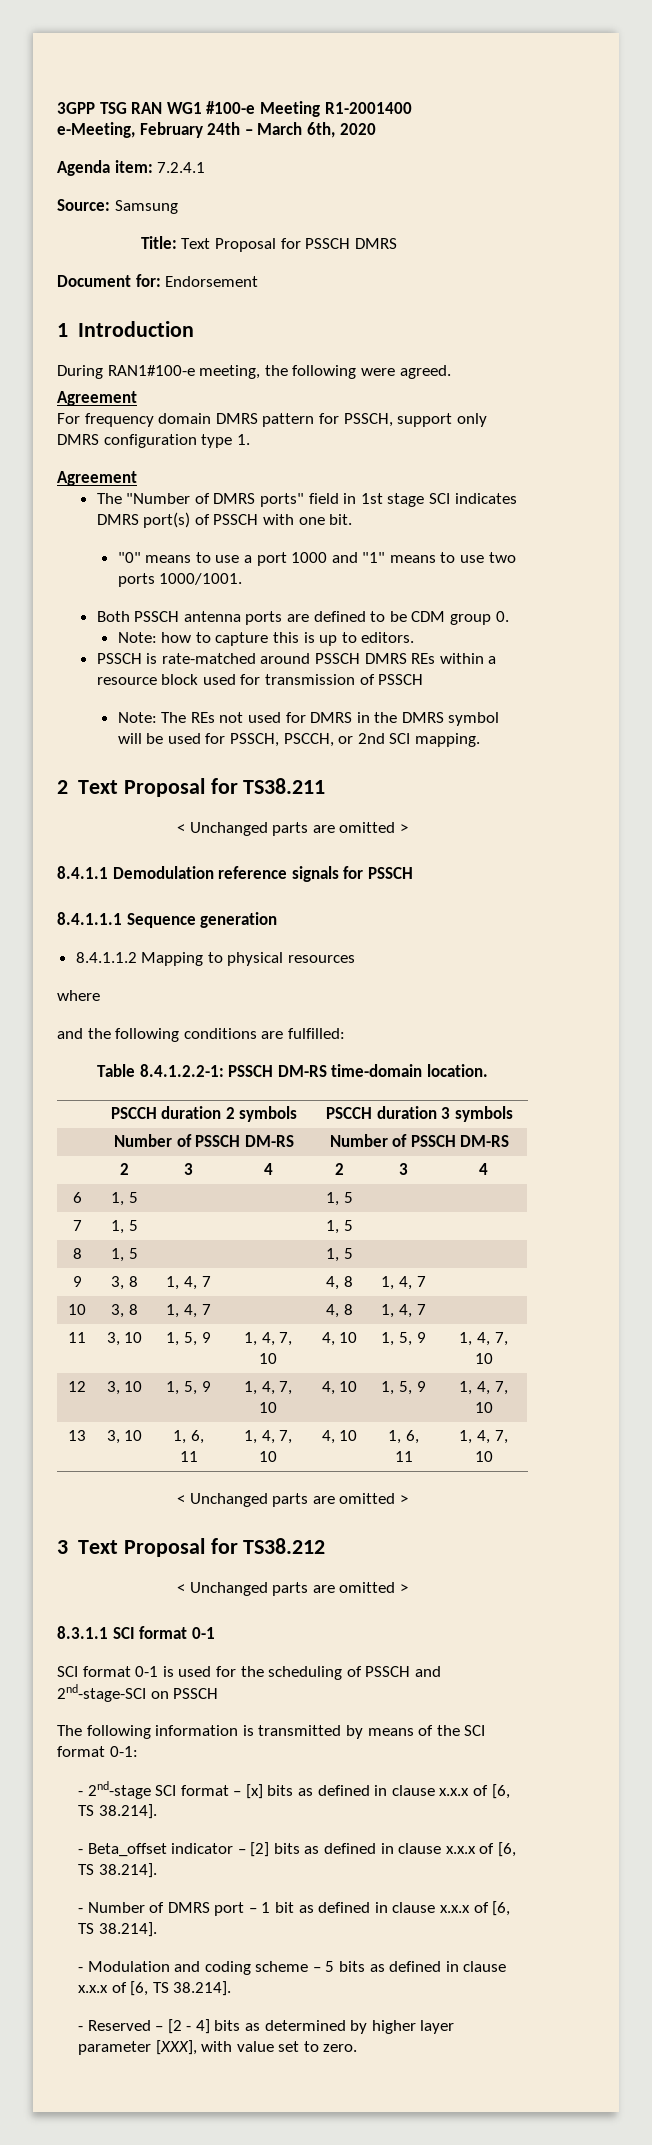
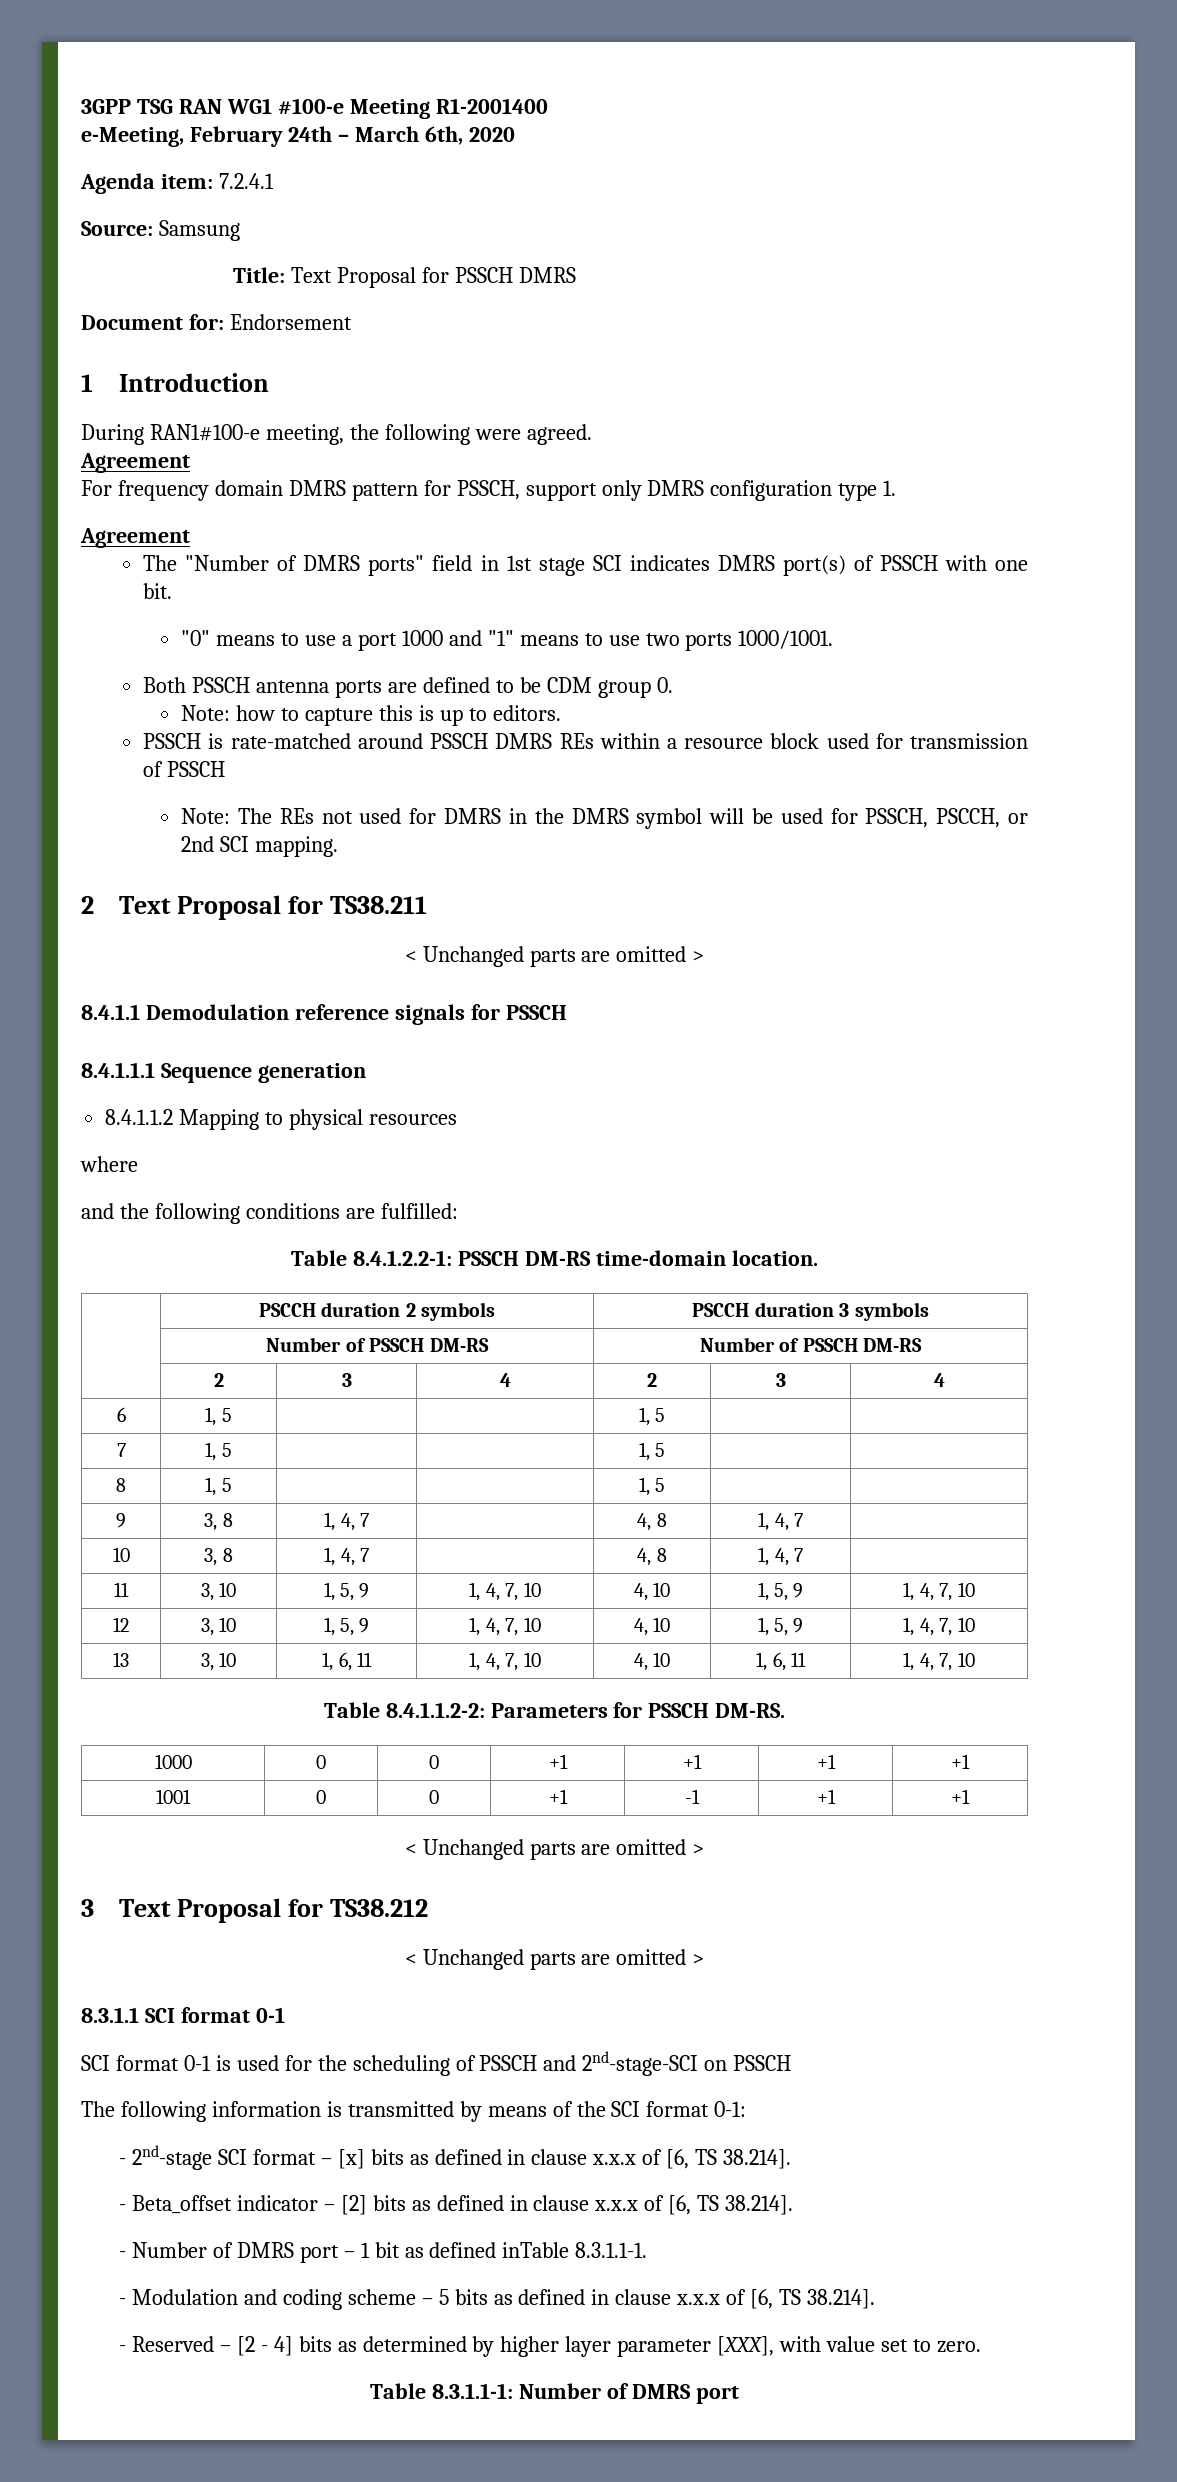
+ Table 8.4.1.1.2-2: Parameters for PSSCH DM-RS.
+ 1000 | 0 | 0 | +1 | +1 | +1 | +1
+ 1001 | 0 | 0 | +1 | -1 | +1 | +1
- - Number of DMRS port – 1 bit as defined in clause x.x.x of [6, TS 38.214].
+ - Number of DMRS port – 1 bit as defined inTable 8.3.1.1-1.
+ Table 8.3.1.1-1: Number of DMRS port

